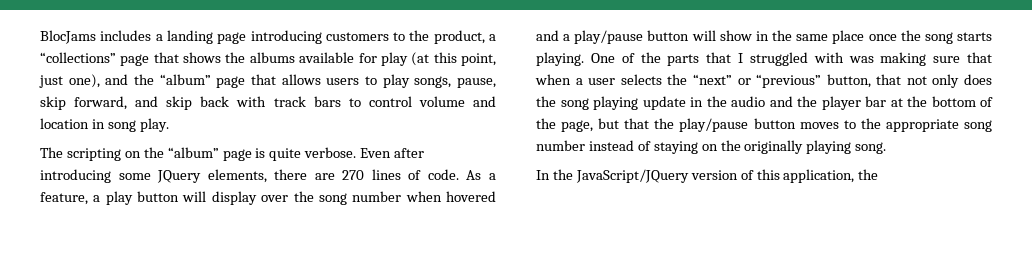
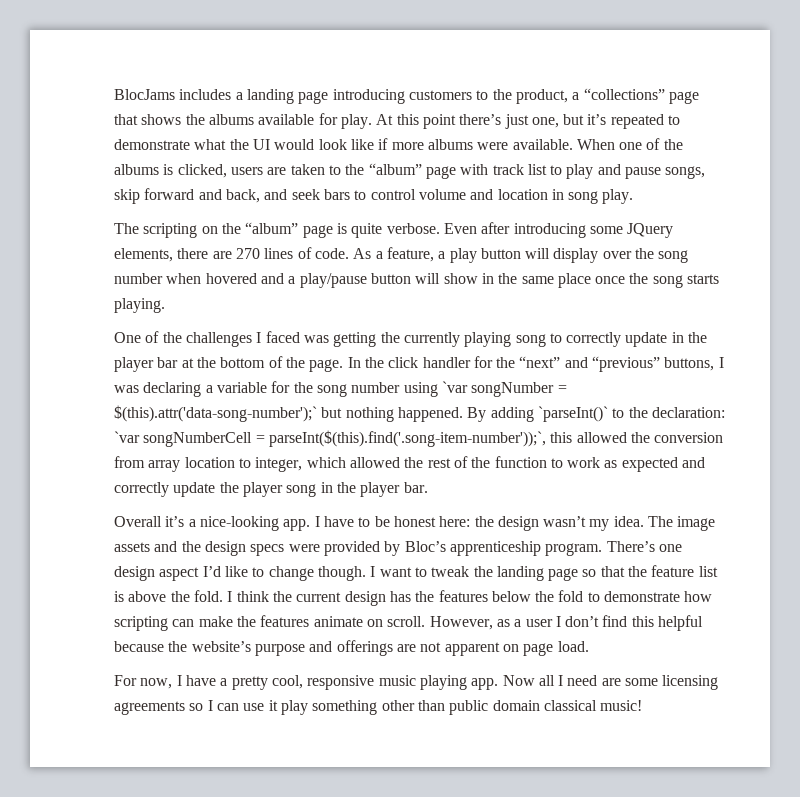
- BlocJams includes a landing page introducing customers to the product, a “collections” page that shows the albums available for play (at this point, just one), and the “album” page that allows users to play songs, pause, skip forward, and skip back with track bars to control volume and location in song play.
+ BlocJams includes a landing page introducing customers to the product, a “collections” page that shows the albums available for play. At this point there’s just one, but it’s repeated to demonstrate what the UI would look like if more albums were available. When one of the albums is clicked, users are taken to the “album” page with track list to play and pause songs, skip forward and back, and seek bars to control volume and location in song play.
- As a feature, a play button will display over the song number when hovered and a play/pause button will show in the same place once the song starts playing. One of the parts that I struggled with was making sure that when a user selects the “next” or “previous” button, that not only does the song playing update in the audio and the player bar at the bottom of the page, but that the play/pause button moves to the appropriate song number instead of staying on the originally playing song.
- In the JavaScript/JQuery version of this application, the
+ As a feature, a play button will display over the song number when hovered and a play/pause button will show in the same place once the song starts playing.
+ One of the challenges I faced was getting the currently playing song to correctly update in the player bar at the bottom of the page. In the click handler for the “next” and “previous” buttons, I was declaring a variable for the song number using `var songNumber = $(this).attr('data-song-number');` but nothing happened. By adding `parseInt()` to the declaration: `var songNumberCell = parseInt($(this).find('.song-item-number'));`, this allowed the conversion from array location to integer, which allowed the rest of the function to work as expected and correctly update the player song in the player bar.
+ Overall it’s a nice-looking app. I have to be honest here: the design wasn’t my idea. The image assets and the design specs were provided by Bloc’s apprenticeship program. There’s one design aspect I’d like to change though. I want to tweak the landing page so that the feature list is above the fold. I think the current design has the features below the fold to demonstrate how scripting can make the features animate on scroll. However, as a user I don’t find this helpful because the website’s purpose and offerings are not apparent on page load.
+ For now, I have a pretty cool, responsive music playing app. Now all I need are some licensing agreements so I can use it play something other than public domain classical music!

